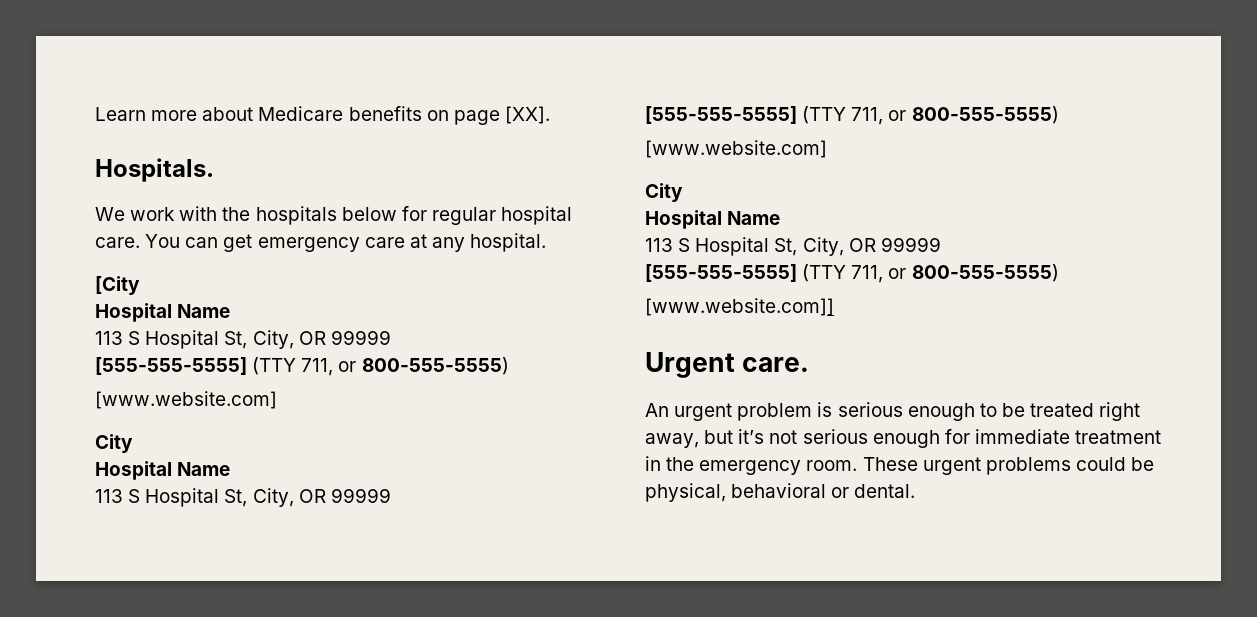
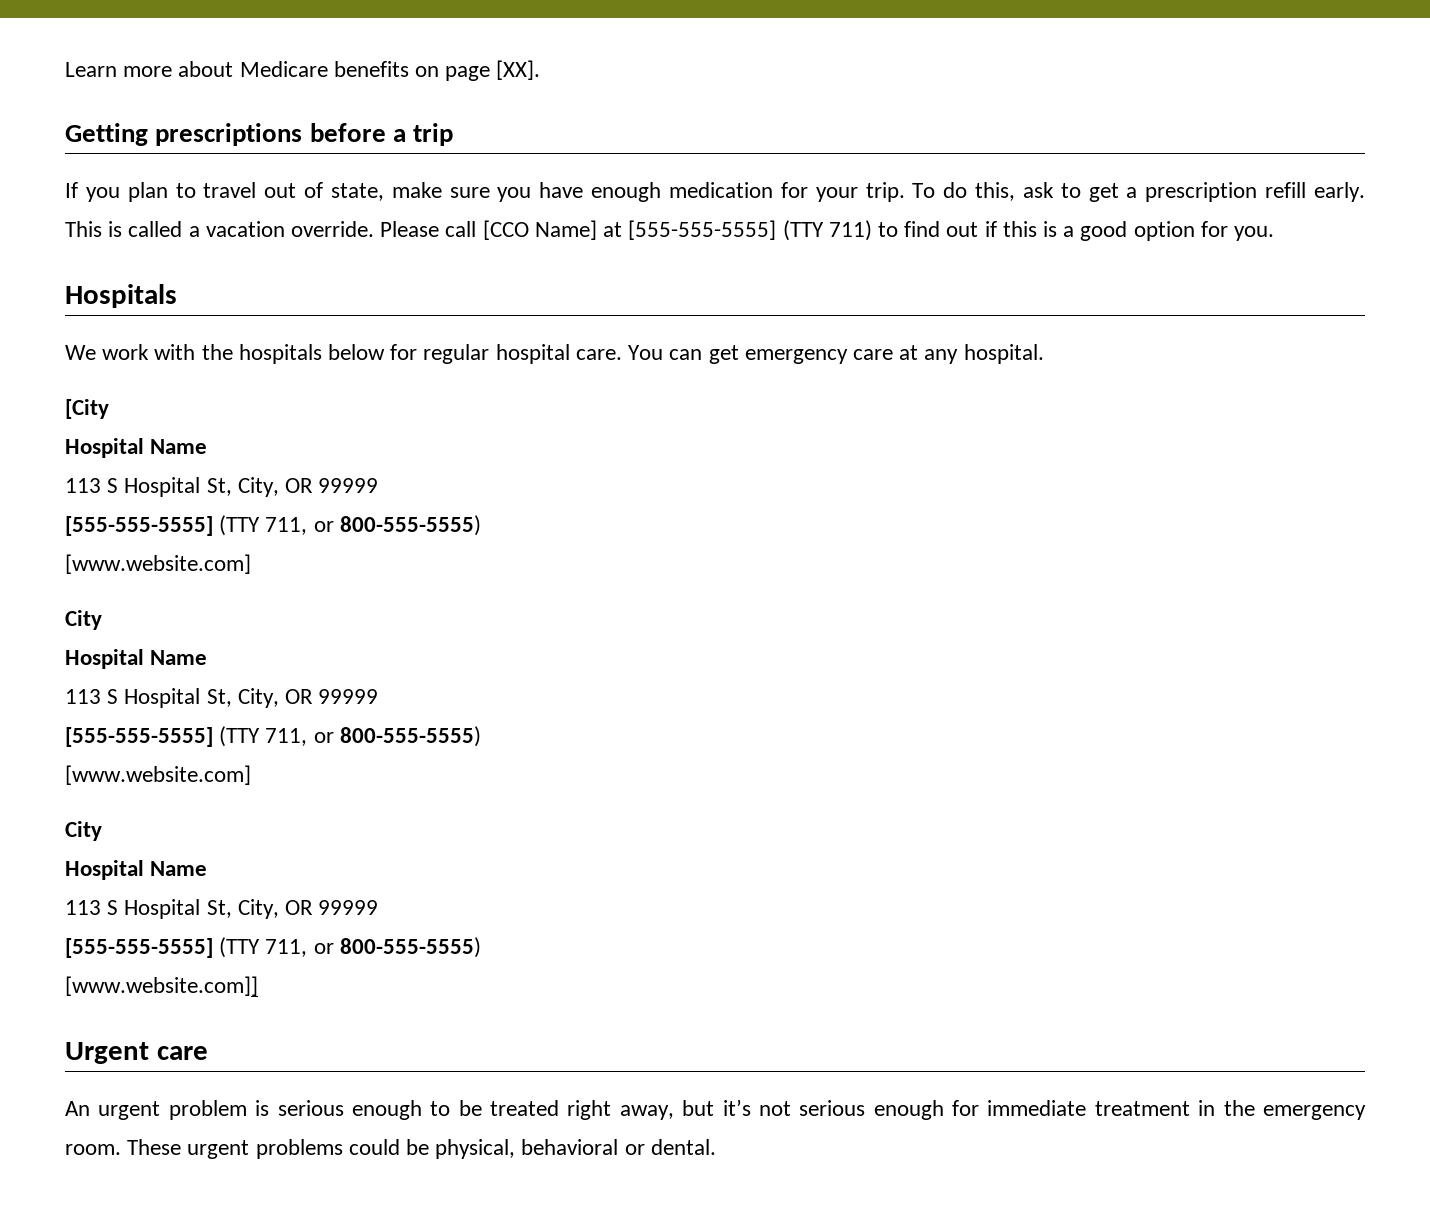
- Hospitals.
+ Getting prescriptions before a trip
+ If you plan to travel out of state, make sure you have enough medication for your trip. To do this, ask to get a prescription refill early. This is called a vacation override. Please call [CCO Name] at [555-555-5555] (TTY 711) to find out if this is a good option for you.
+ Hospitals
- Urgent care.
+ Urgent care

